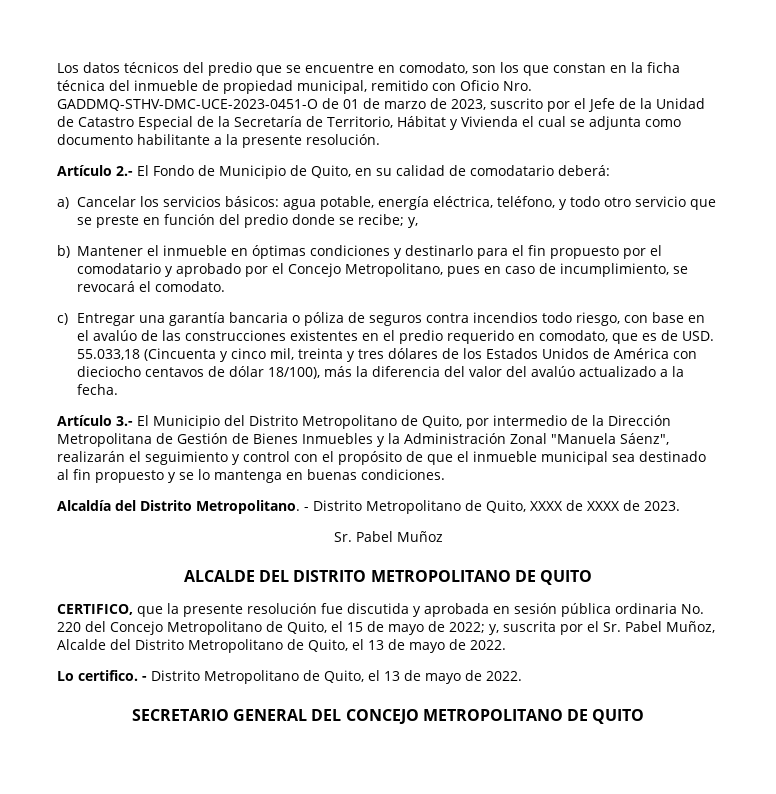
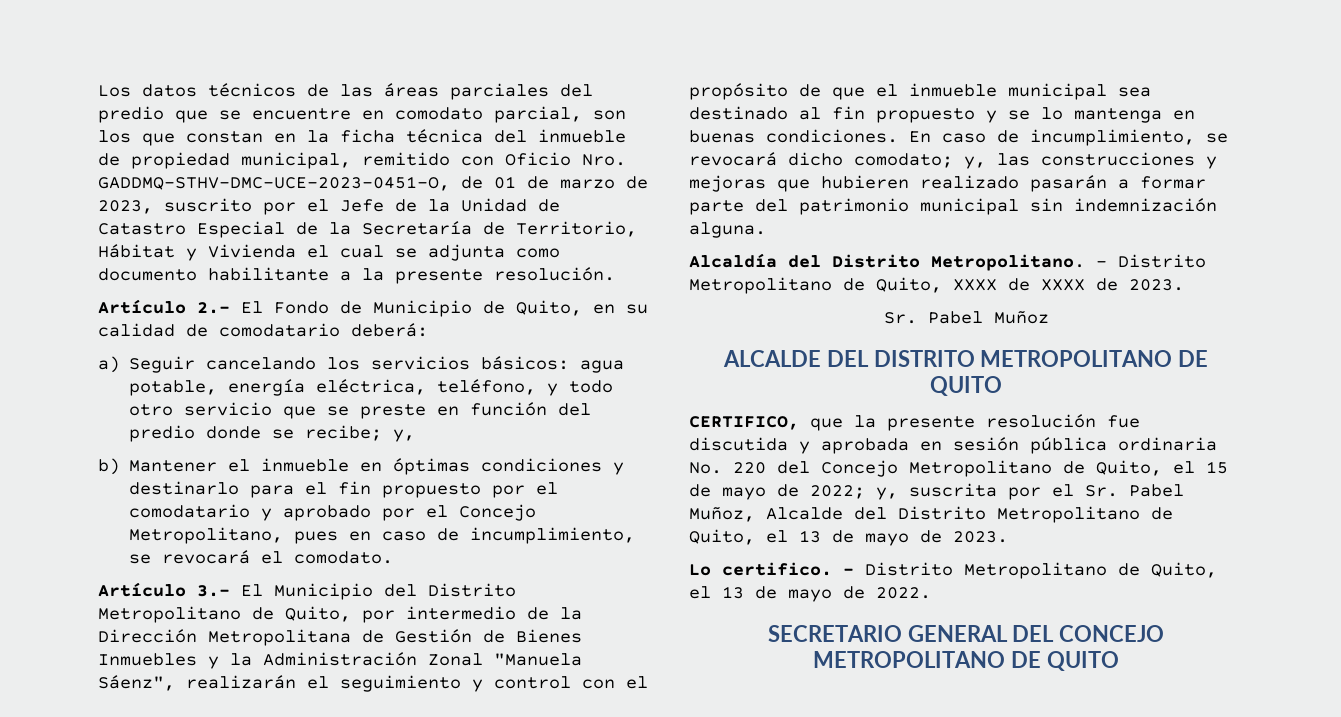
- Los datos técnicos del predio que se encuentre en comodato, son los que constan en la ficha técnica del inmueble de propiedad municipal, remitido con Oficio Nro. GADDMQ-STHV-DMC-UCE-2023-0451-O de 01 de marzo de 2023, suscrito por el Jefe de la Unidad de Catastro Especial de la Secretaría de Territorio, Hábitat y Vivienda el cual se adjunta como documento habilitante a la presente resolución.
+ Los datos técnicos de las áreas parciales del predio que se encuentre en comodato parcial, son los que constan en la ficha técnica del inmueble de propiedad municipal, remitido con Oficio Nro. GADDMQ-STHV-DMC-UCE-2023-0451-O, de 01 de marzo de 2023, suscrito por el Jefe de la Unidad de Catastro Especial de la Secretaría de Territorio, Hábitat y Vivienda el cual se adjunta como documento habilitante a la presente resolución.
- a) Cancelar los servicios básicos: agua potable, energía eléctrica, teléfono, y todo otro servicio que se preste en función del predio donde se recibe; y,
+ a) Seguir cancelando los servicios básicos: agua potable, energía eléctrica, teléfono, y todo otro servicio que se preste en función del predio donde se recibe; y,
- c) Entregar una garantía bancaria o póliza de seguros contra incendios todo riesgo, con base en el avalúo de las construcciones existentes en el predio requerido en comodato, que es de USD. 55.033,18 (Cincuenta y cinco mil, treinta y tres dólares de los Estados Unidos de América con dieciocho centavos de dólar 18/100), más la diferencia del valor del avalúo actualizado a la fecha.
+ En caso de incumplimiento, se revocará dicho comodato; y, las construcciones y mejoras que hubieren realizado pasarán a formar parte del patrimonio municipal sin indemnización alguna.
- CERTIFICO, que la presente resolución fue discutida y aprobada en sesión pública ordinaria No. 220 del Concejo Metropolitano de Quito, el 15 de mayo de 2022; y, suscrita por el Sr. Pabel Muñoz, Alcalde del Distrito Metropolitano de Quito, el 13 de mayo de 2022.
+ CERTIFICO, que la presente resolución fue discutida y aprobada en sesión pública ordinaria No. 220 del Concejo Metropolitano de Quito, el 15 de mayo de 2022; y, suscrita por el Sr. Pabel Muñoz, Alcalde del Distrito Metropolitano de Quito, el 13 de mayo de 2023.

